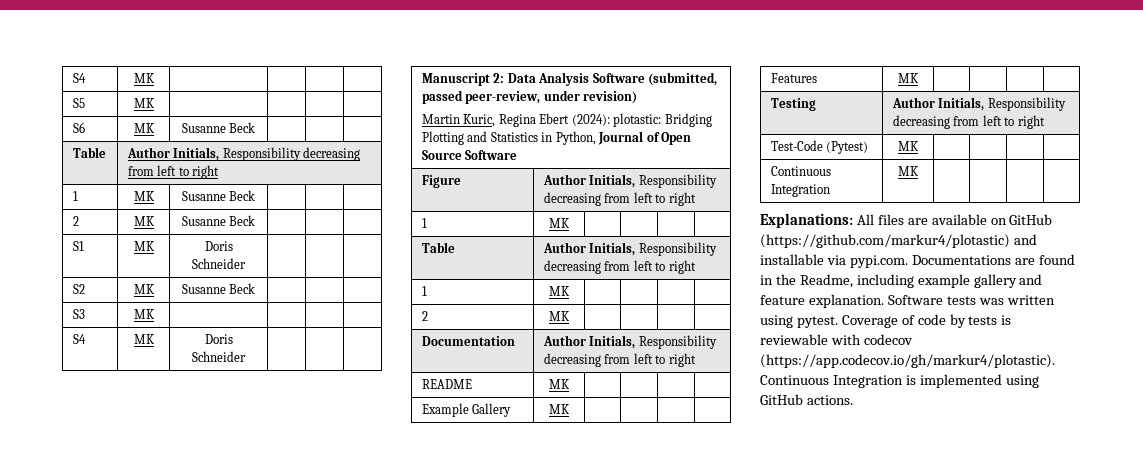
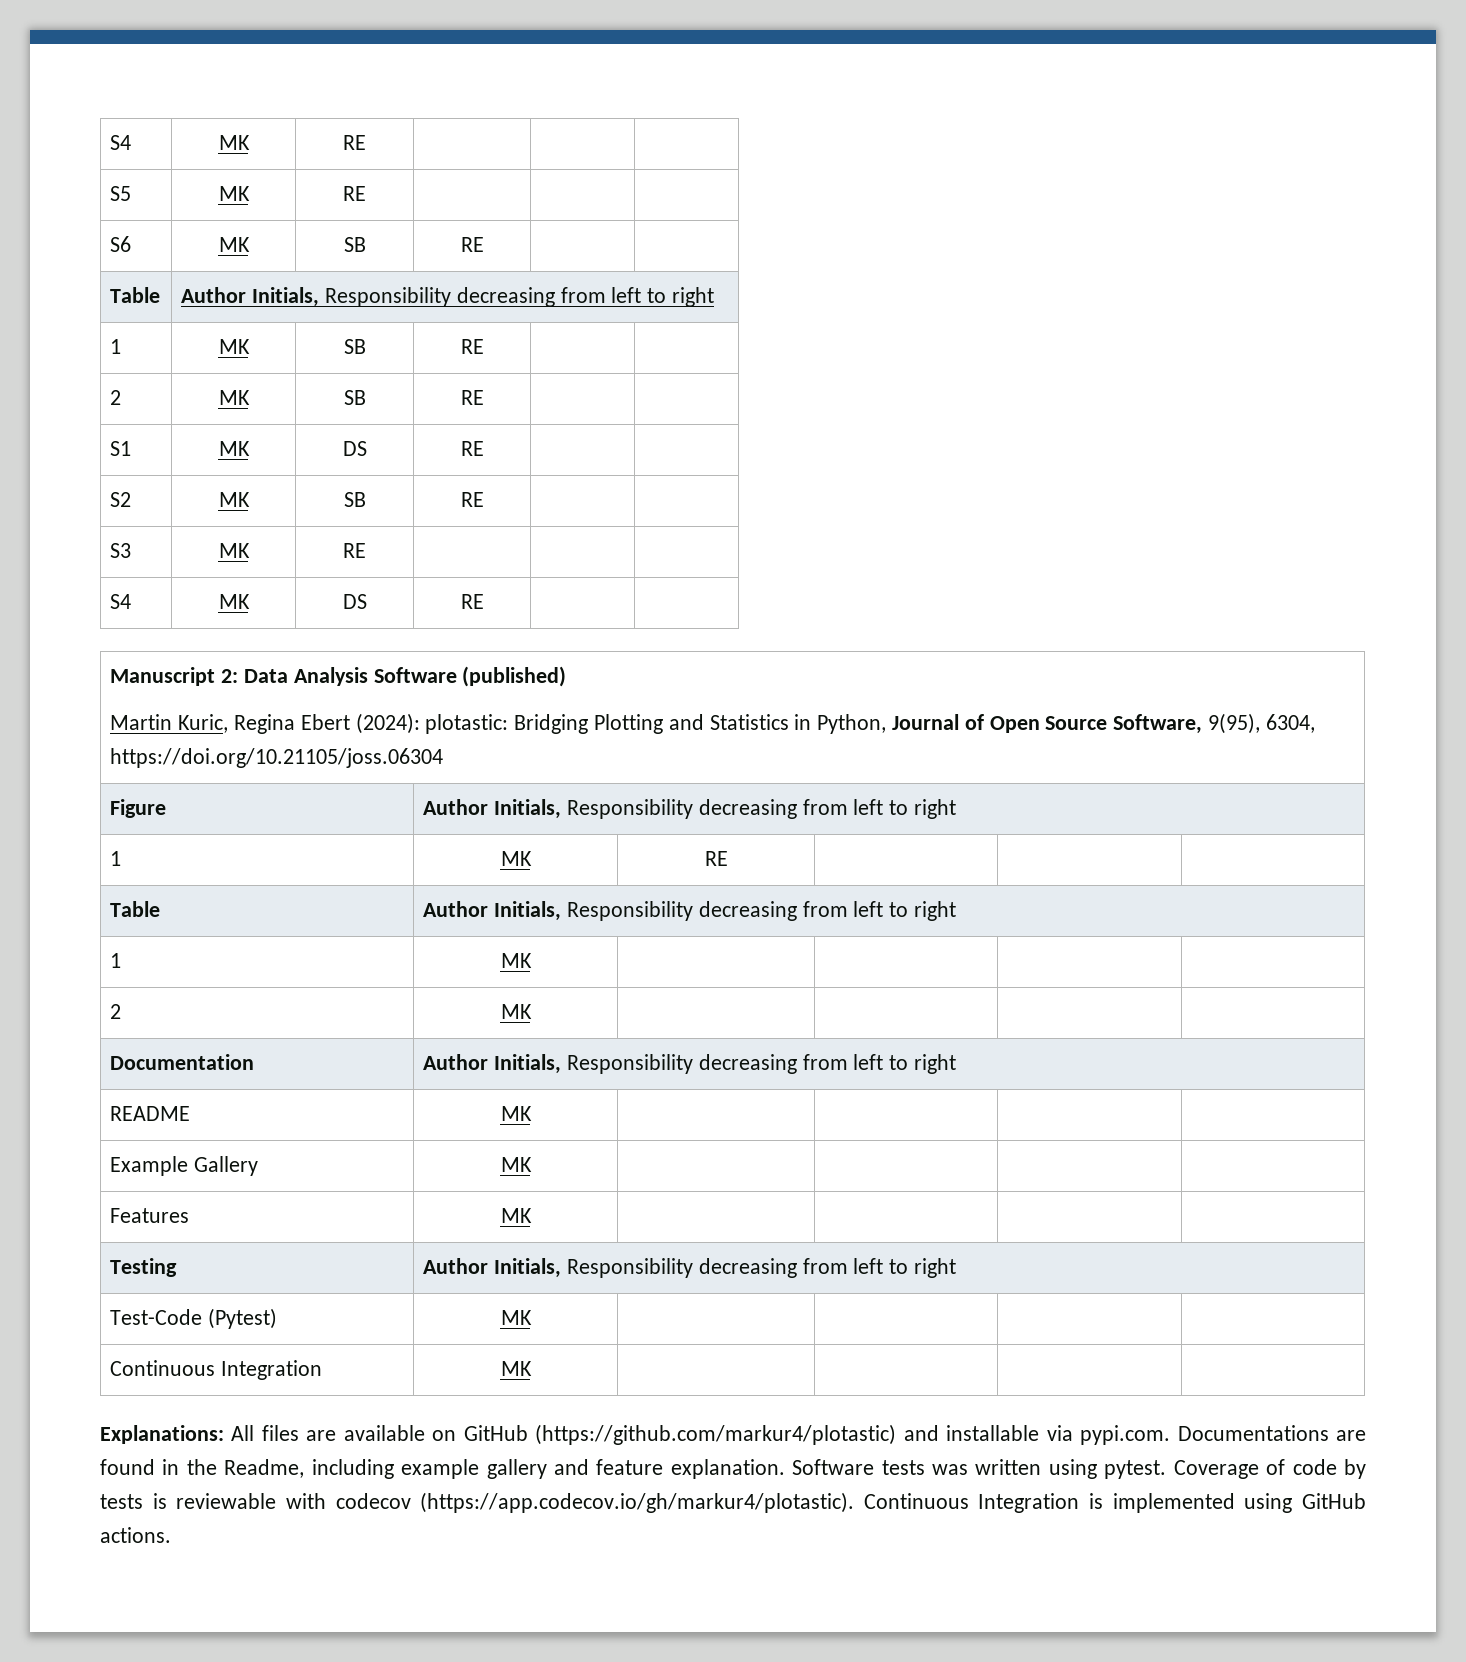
- S4 | MK | | | |
+ S4 | MK | RE | | |
- S5 | MK | | | |
+ S5 | MK | RE | | |
- S6 | MK | Susanne Beck | | |
+ S6 | MK | SB | RE | |
- 1 | MK | Susanne Beck | | |
- 2 | MK | Susanne Beck | | |
+ 1 | MK | SB | RE | |
+ 2 | MK | SB | RE | |
- S1 | MK | Doris Schneider | | |
+ S1 | MK | DS | RE | |
- S2 | MK | Susanne Beck | | |
+ S2 | MK | SB | RE | |
- S3 | MK | | | |
- S4 | MK | Doris Schneider | | |
+ S3 | MK | RE | | |
+ S4 | MK | DS | RE | |
- Manuscript 2: Data Analysis Software (submitted, passed peer-review, under revision)
- Martin Kuric, Regina Ebert (2024): plotastic: Bridging Plotting and Statistics in Python, Journal of Open Source Software
+ Manuscript 2: Data Analysis Software (published)
+ Martin Kuric, Regina Ebert (2024): plotastic: Bridging Plotting and Statistics in Python, Journal of Open Source Software, 9(95), 6304, https://doi.org/10.21105/joss.06304
  Figure | Author Initials, Responsibility decreasing from left to right
- 1 | MK | | | |
+ 1 | MK | RE | | |

